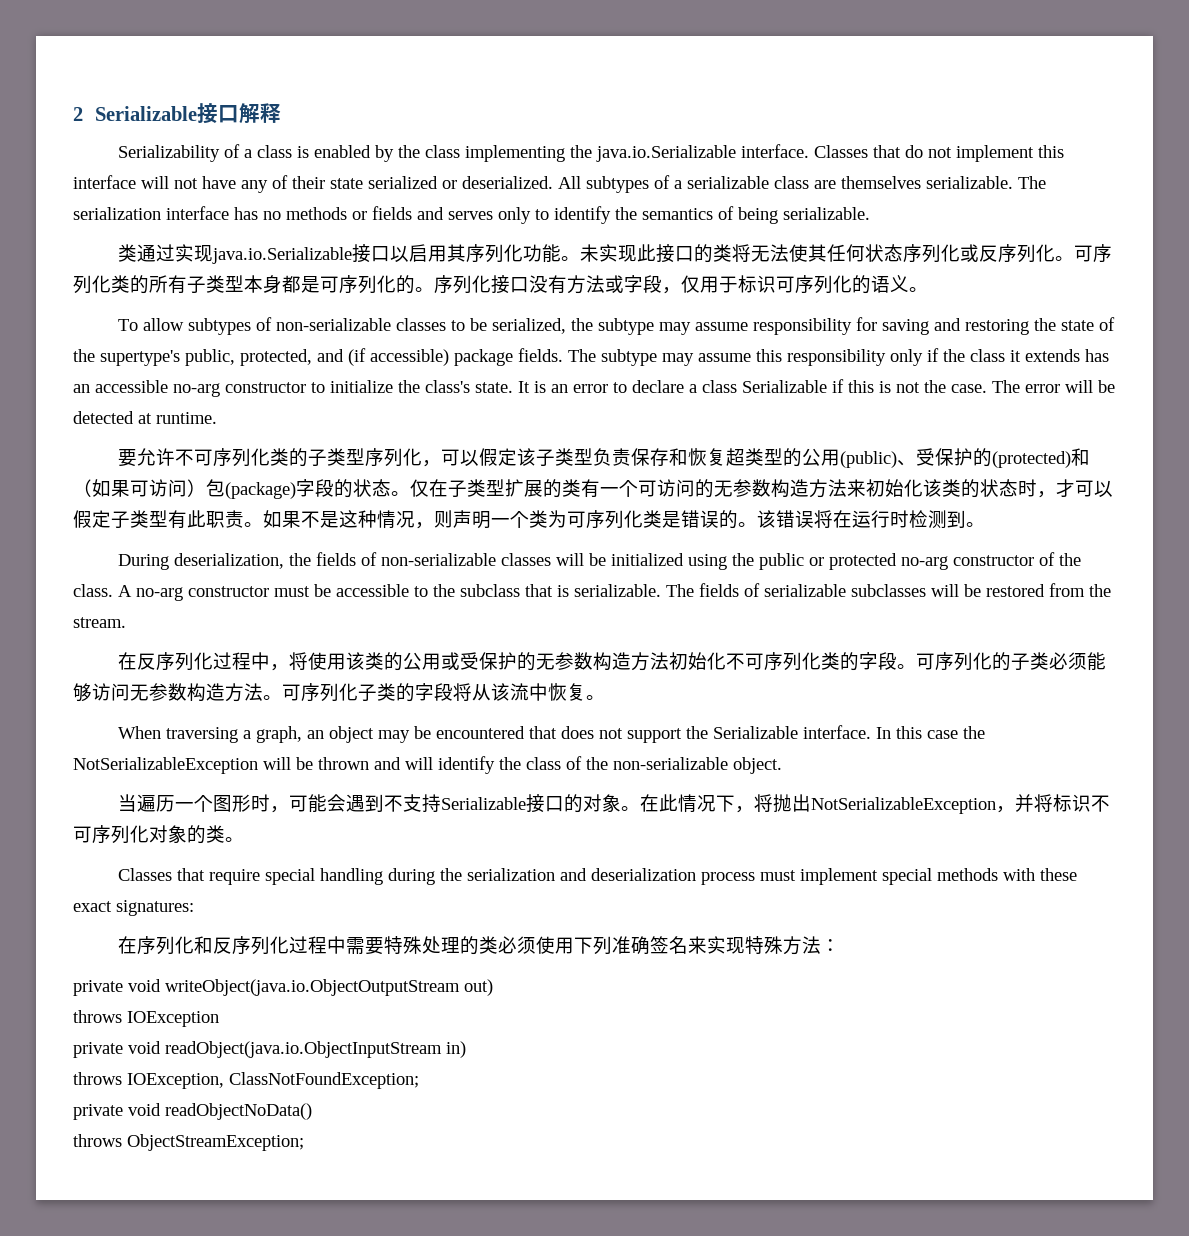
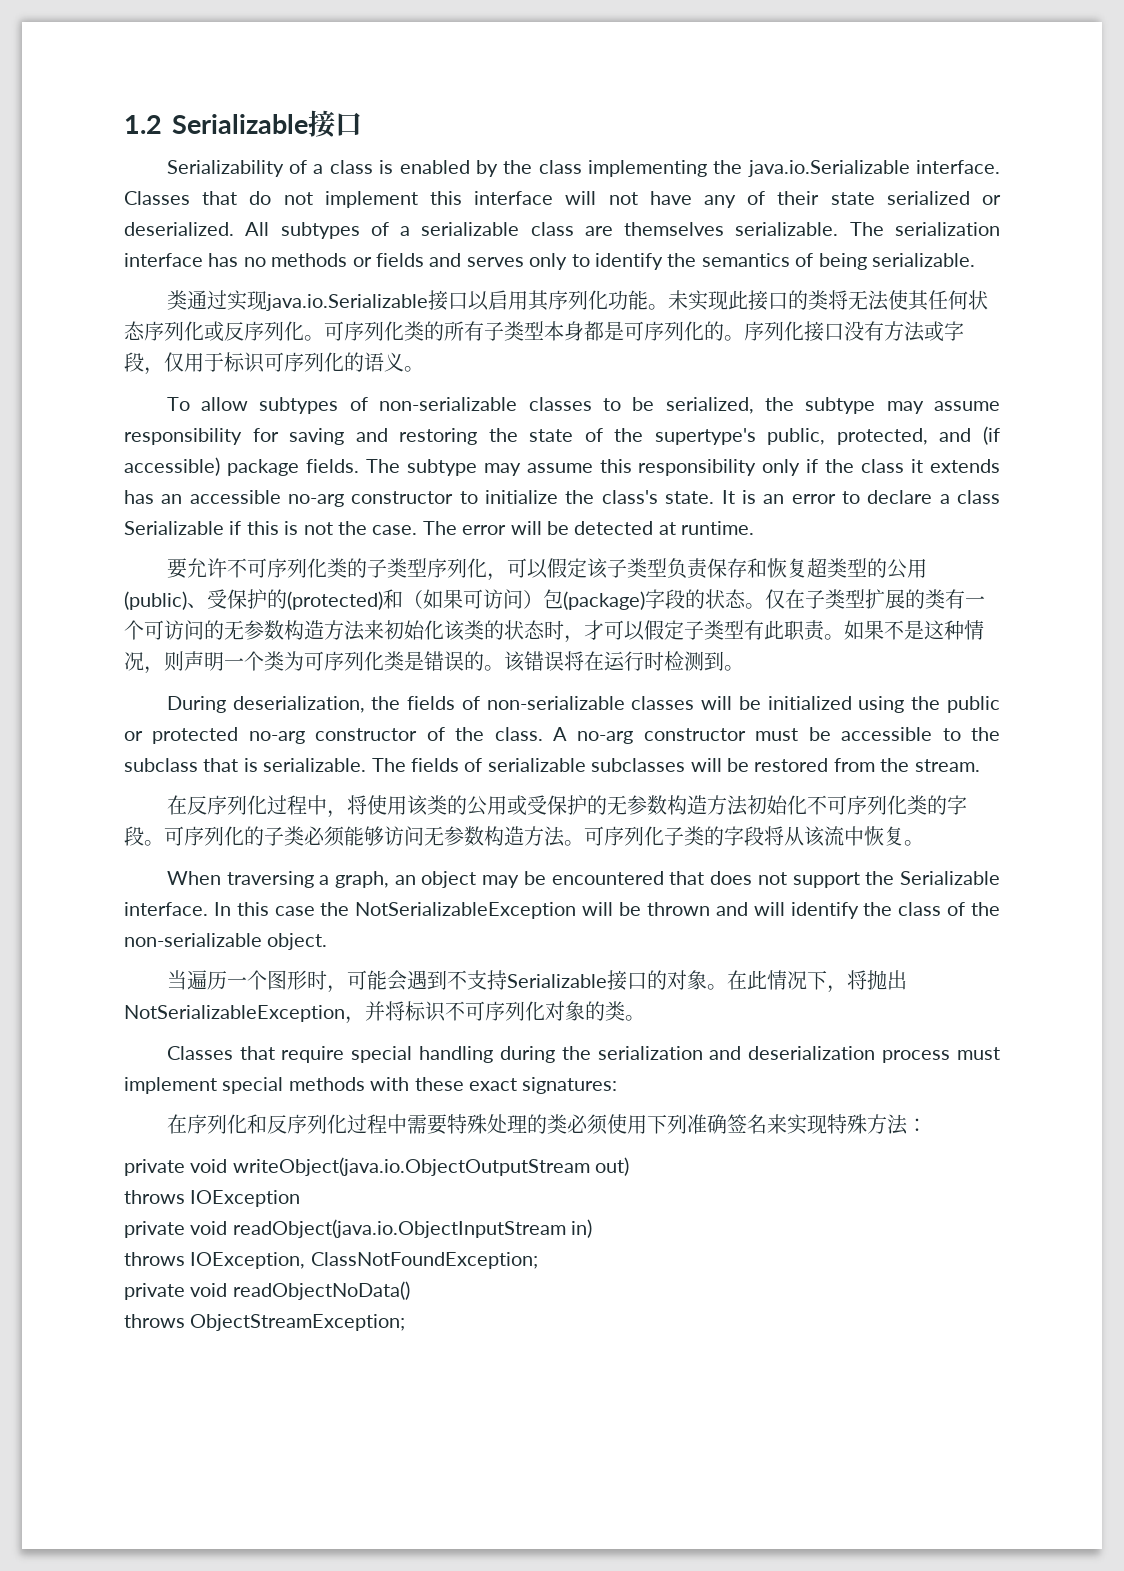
- 2 Serializable接口解释
+ 1.2 Serializable接口

